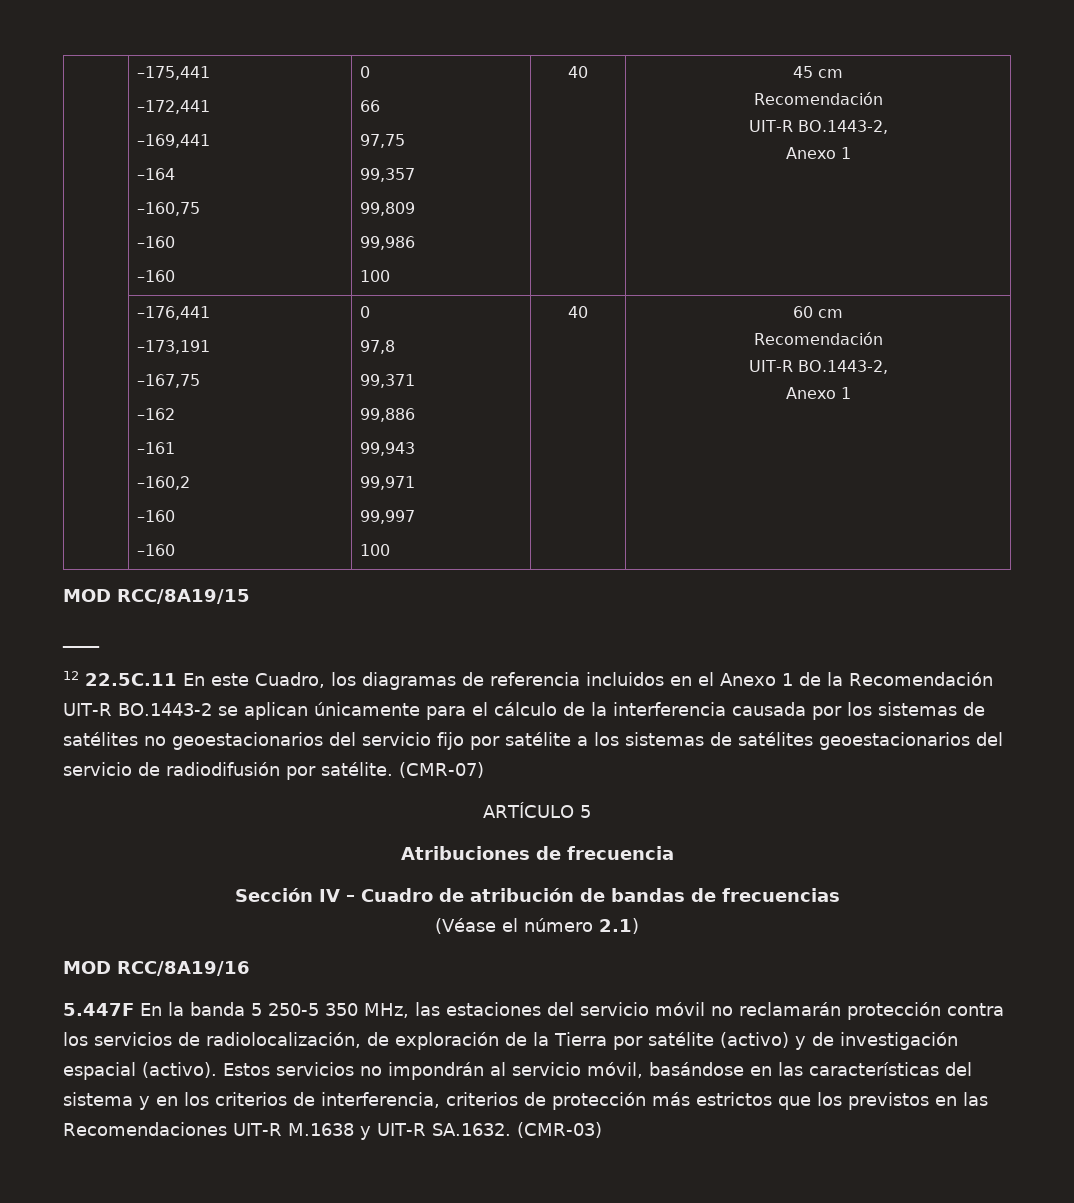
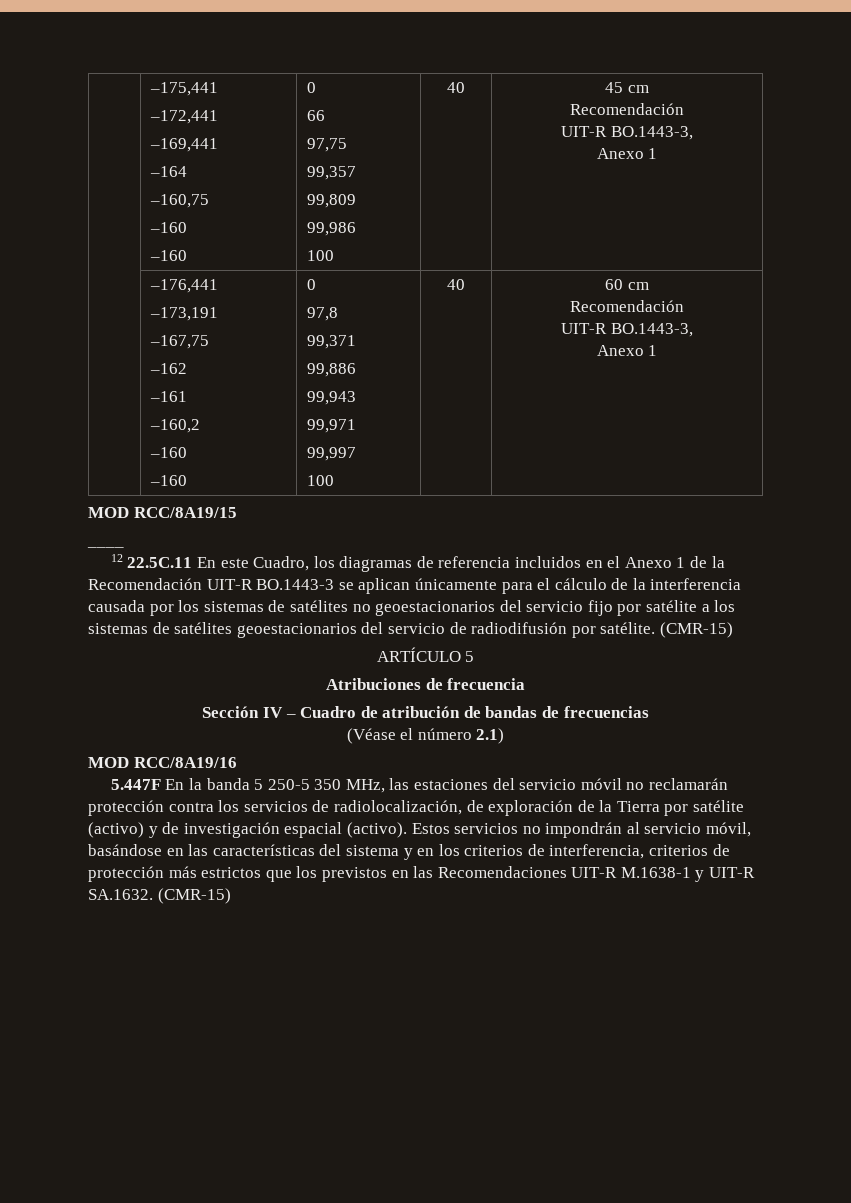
  | –175,441
  –172,441
  –169,441
  –164
  –160,75
  –160
  –160 | 0
  66
  97,75
  99,357
  99,809
  99,986
  100 | 40 | 45 cm
  Recomendación
- UIT-R BO.1443-2,
+ UIT-R BO.1443-3,
  | –176,441
  –173,191
  –167,75
  –162
  –161
  –160,2
  –160
  –160 | 0
  97,8
  99,371
  99,886
  99,943
  99,971
  99,997
  100 | 40 | 60 cm
  Recomendación
- UIT-R BO.1443-2,
+ UIT-R BO.1443-3,
- 12 22.5C.11 En este Cuadro, los diagramas de referencia incluidos en el Anexo 1 de la Recomendación UIT-R BO.1443-2 se aplican únicamente para el cálculo de la interferencia causada por los sistemas de satélites no geoestacionarios del servicio fijo por satélite a los sistemas de satélites geoestacionarios del servicio de radiodifusión por satélite. (CMR-07)
+ 12 22.5C.11 En este Cuadro, los diagramas de referencia incluidos en el Anexo 1 de la Recomendación UIT-R BO.1443-3 se aplican únicamente para el cálculo de la interferencia causada por los sistemas de satélites no geoestacionarios del servicio fijo por satélite a los sistemas de satélites geoestacionarios del servicio de radiodifusión por satélite. (CMR-15)
- Estos servicios no impondrán al servicio móvil, basándose en las características del sistema y en los criterios de interferencia, criterios de protección más estrictos que los previstos en las Recomendaciones UIT-R M.1638 y UIT-R SA.1632. (CMR-03)
+ Estos servicios no impondrán al servicio móvil, basándose en las características del sistema y en los criterios de interferencia, criterios de protección más estrictos que los previstos en las Recomendaciones UIT-R M.1638-1 y UIT-R SA.1632. (CMR-15)

